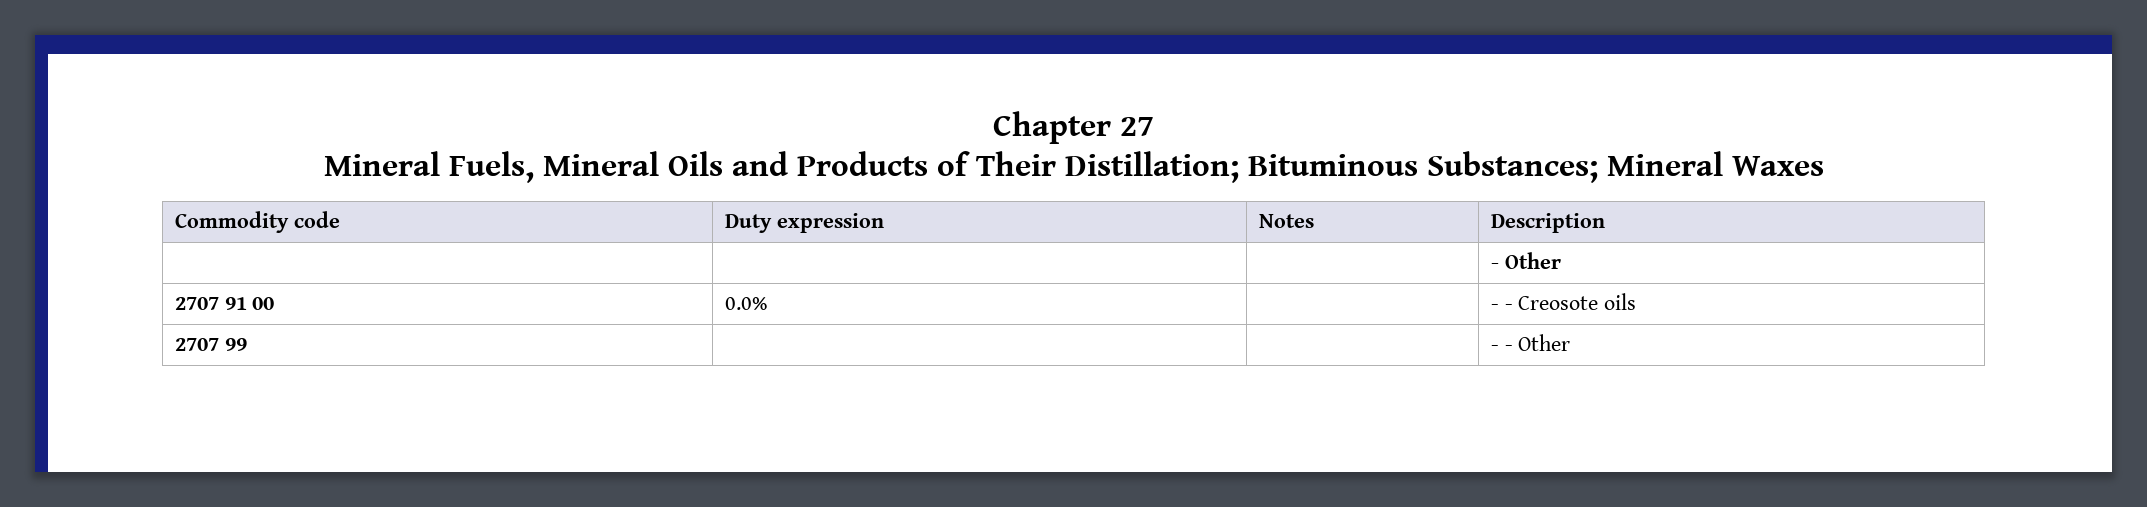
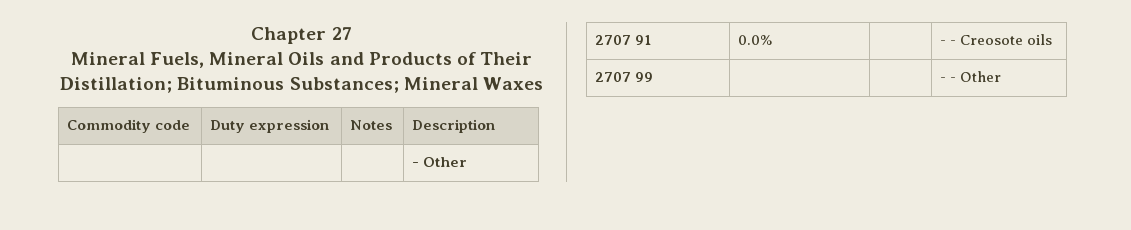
- 2707 91 00 | 0.0% | | - - Creosote oils
+ 2707 91 | 0.0% | | - - Creosote oils

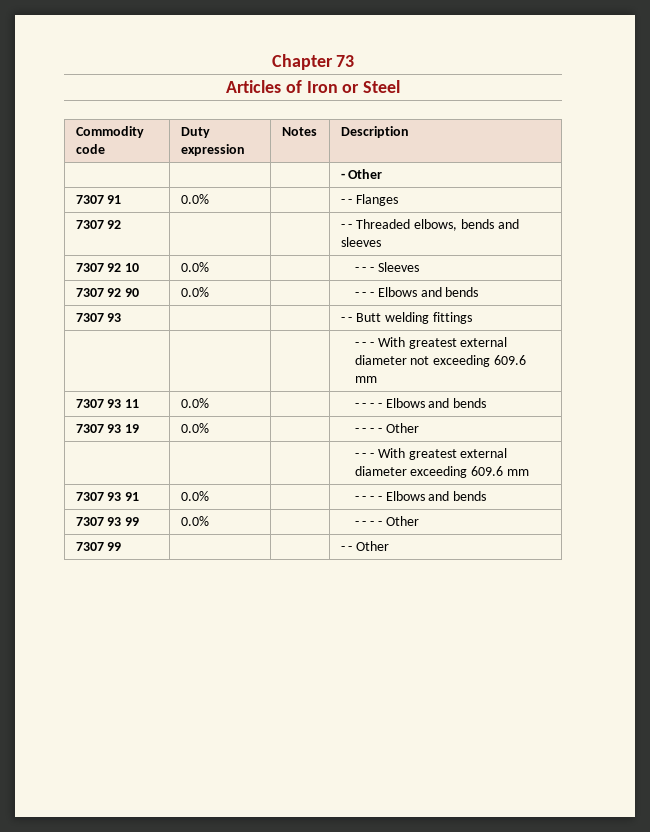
- Chapter 27
- Mineral Fuels, Mineral Oils and Products of Their Distillation; Bituminous Substances; Mineral Waxes
+ Chapter 73
+ Articles of Iron or Steel
- 2707 91 | 0.0% | | - - Creosote oils
- 2707 99 | | | - - Other
+ 7307 91 | 0.0% | | - - Flanges
+ 7307 92 | | | - - Threaded elbows, bends and sleeves
+ 7307 92 10 | 0.0% | | - - - Sleeves
+ 7307 92 90 | 0.0% | | - - - Elbows and bends
+ 7307 93 | | | - - Butt welding fittings
+ | | | - - - With greatest external diameter not exceeding 609.6 mm
+ 7307 93 11 | 0.0% | | - - - - Elbows and bends
+ 7307 93 19 | 0.0% | | - - - - Other
+ | | | - - - With greatest external diameter exceeding 609.6 mm
+ 7307 93 91 | 0.0% | | - - - - Elbows and bends
+ 7307 93 99 | 0.0% | | - - - - Other
+ 7307 99 | | | - - Other

